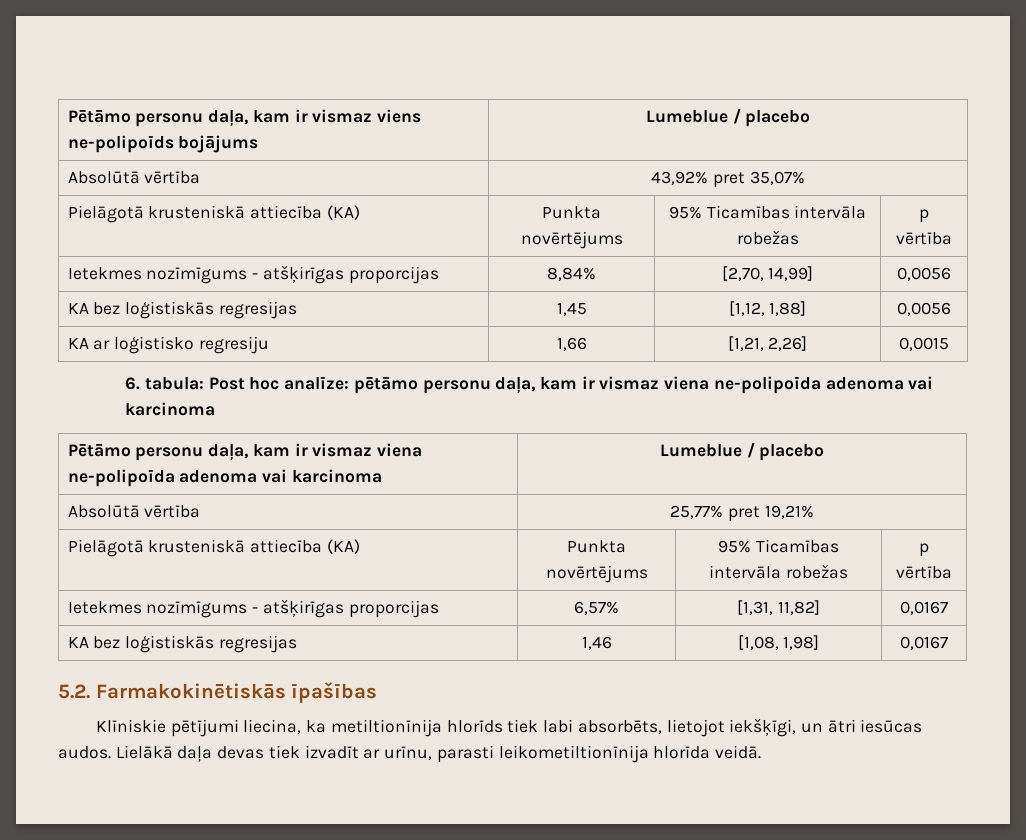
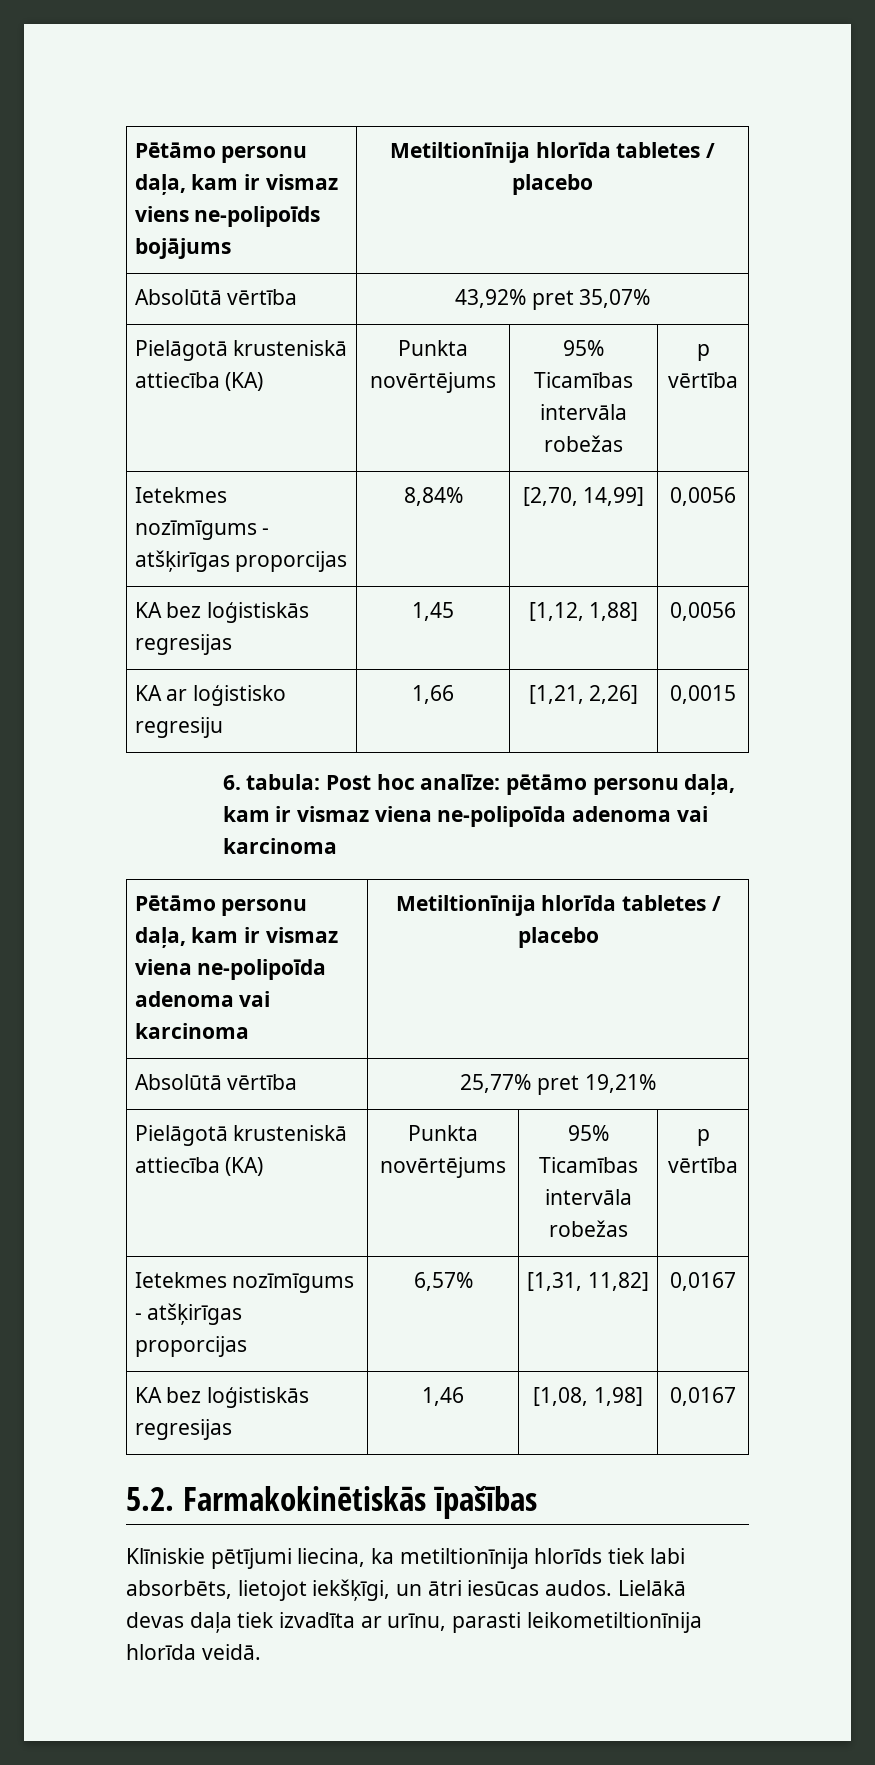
- Pētāmo personu daļa, kam ir vismaz viens ne-polipoīds bojājums | Lumeblue / placebo
+ Pētāmo personu daļa, kam ir vismaz viens ne-polipoīds bojājums | Metiltionīnija hlorīda tabletes / placebo
- Pētāmo personu daļa, kam ir vismaz viena ne-polipoīda adenoma vai karcinoma | Lumeblue / placebo
+ Pētāmo personu daļa, kam ir vismaz viena ne-polipoīda adenoma vai karcinoma | Metiltionīnija hlorīda tabletes / placebo
- Lielākā daļa devas tiek izvadīt ar urīnu, parasti leikometiltionīnija hlorīda veidā.
+ Lielākā devas daļa tiek izvadīta ar urīnu, parasti leikometiltionīnija hlorīda veidā.

